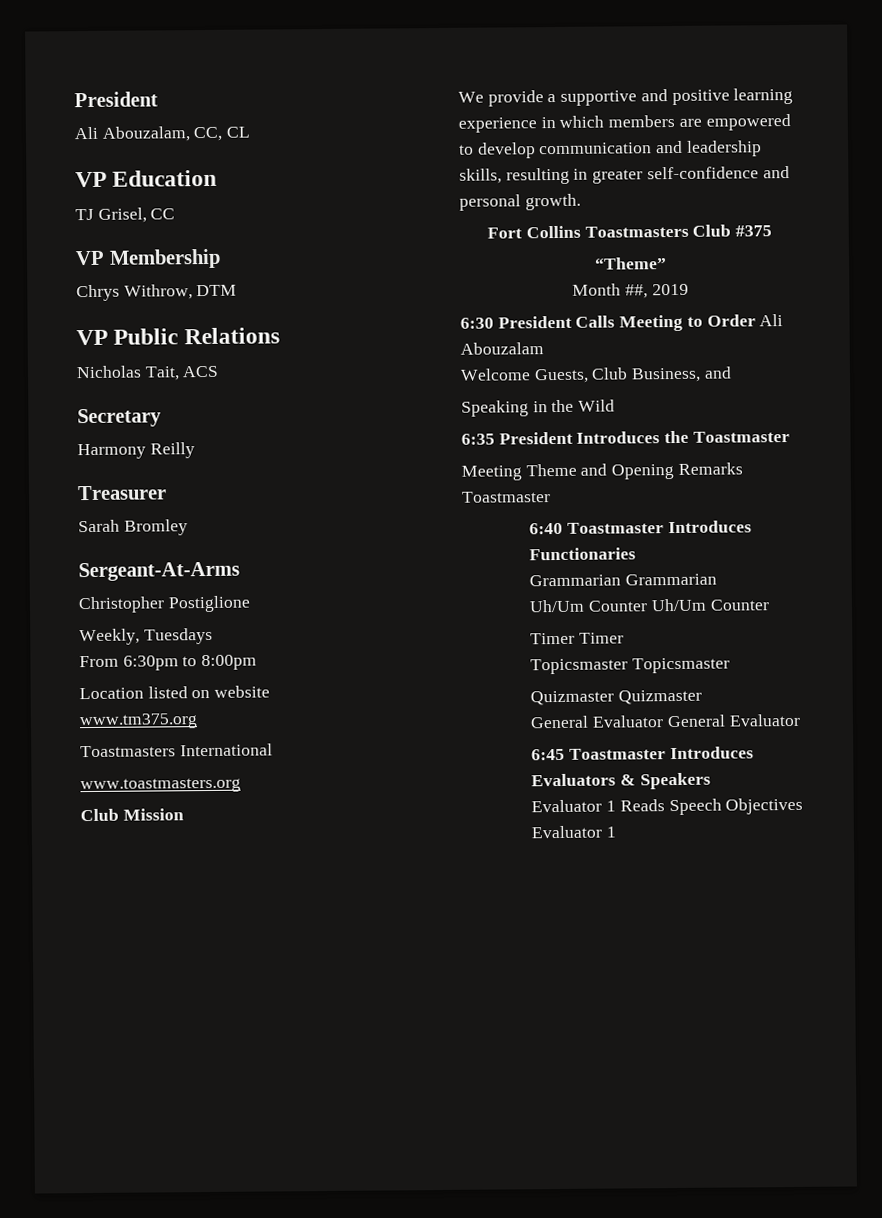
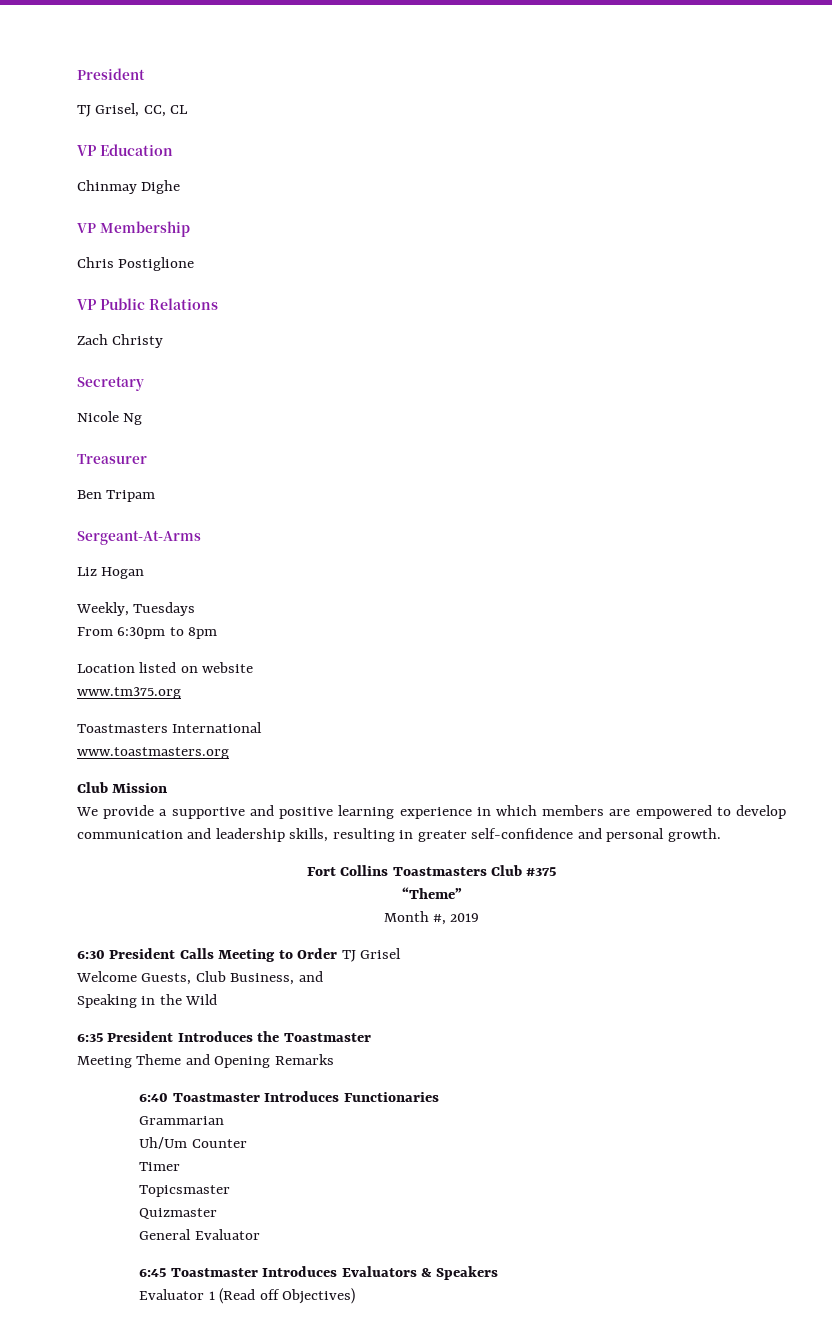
- Ali Abouzalam, CC, CL
+ TJ Grisel, CC, CL
- TJ Grisel, CC
+ Chinmay Dighe
- Chrys Withrow, DTM
+ Chris Postiglione
- Nicholas Tait, ACS
+ Zach Christy
- Harmony Reilly
+ Nicole Ng
- Sarah Bromley
+ Ben Tripam
- Christopher Postiglione
+ Liz Hogan
- From 6:30pm to 8:00pm
+ From 6:30pm to 8pm
- Month ##, 2019
+ Month #, 2019
- 6:30 President Calls Meeting to Order Ali Abouzalam
+ 6:30 President Calls Meeting to Order TJ Grisel
- Meeting Theme and Opening Remarks Toastmaster
+ Meeting Theme and Opening Remarks
- Grammarian Grammarian
- Uh/Um Counter Uh/Um Counter
- Timer Timer
- Topicsmaster Topicsmaster
- Quizmaster Quizmaster
- General Evaluator General Evaluator
+ Grammarian
+ Uh/Um Counter
+ Timer
+ Topicsmaster
+ Quizmaster
+ General Evaluator
- Evaluator 1 Reads Speech Objectives Evaluator 1
+ Evaluator 1 (Read off Objectives)

